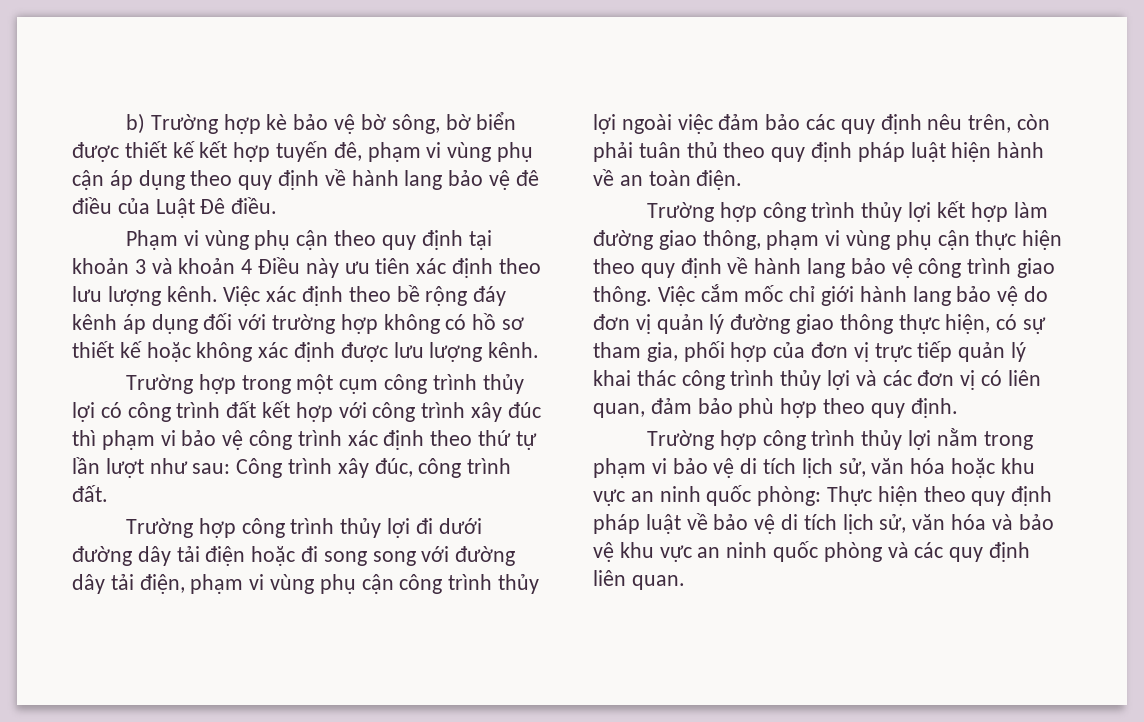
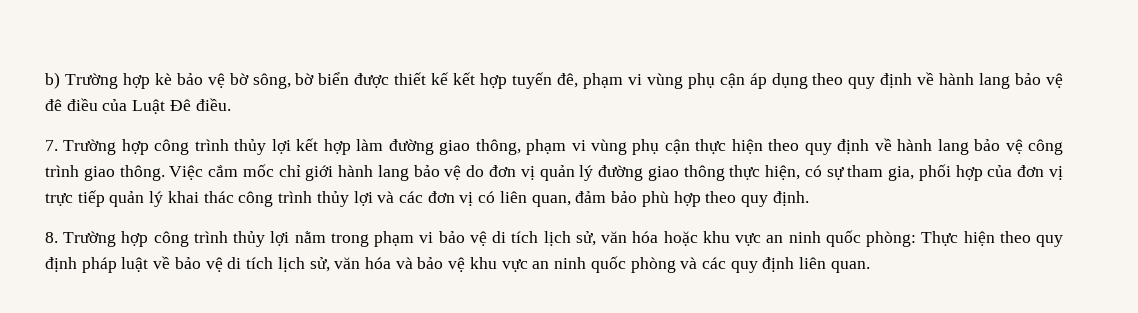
- Phạm vi vùng phụ cận theo quy định tại khoản 3 và khoản 4 Điều này ưu tiên xác định theo lưu lượng kênh. Việc xác định theo bề rộng đáy kênh áp dụng đối với trường hợp không có hồ sơ thiết kế hoặc không xác định được lưu lượng kênh.
- Trường hợp trong một cụm công trình thủy lợi có công trình đất kết hợp với công trình xây đúc thì phạm vi bảo vệ công trình xác định theo thứ tự lần lượt như sau: Công trình xây đúc, công trình đất.
- Trường hợp công trình thủy lợi đi dưới đường dây tải điện hoặc đi song song với đường dây tải điện, phạm vi vùng phụ cận công trình thủy lợi ngoài việc đảm bảo các quy định nêu trên, còn phải tuân thủ theo quy định pháp luật hiện hành về an toàn điện.
- Trường hợp công trình thủy lợi kết hợp làm đường giao thông, phạm vi vùng phụ cận thực hiện theo quy định về hành lang bảo vệ công trình giao thông.
+ 7. Trường hợp công trình thủy lợi kết hợp làm đường giao thông, phạm vi vùng phụ cận thực hiện theo quy định về hành lang bảo vệ công trình giao thông.
- Trường hợp công trình thủy lợi nằm trong phạm vi bảo vệ di tích lịch sử, văn hóa hoặc khu vực an ninh quốc phòng: Thực hiện theo quy định pháp luật về bảo vệ di tích lịch sử, văn hóa và bảo vệ khu vực an ninh quốc phòng và các quy định liên quan.
+ 8. Trường hợp công trình thủy lợi nằm trong phạm vi bảo vệ di tích lịch sử, văn hóa hoặc khu vực an ninh quốc phòng: Thực hiện theo quy định pháp luật về bảo vệ di tích lịch sử, văn hóa và bảo vệ khu vực an ninh quốc phòng và các quy định liên quan.

